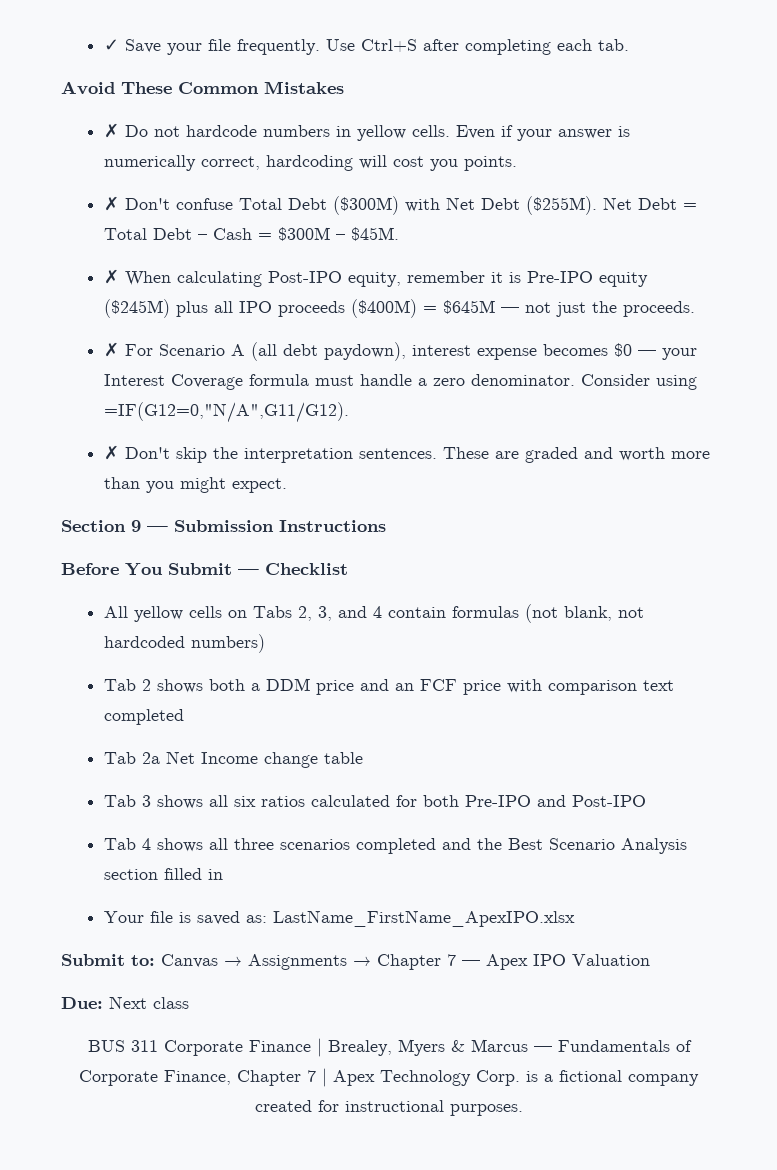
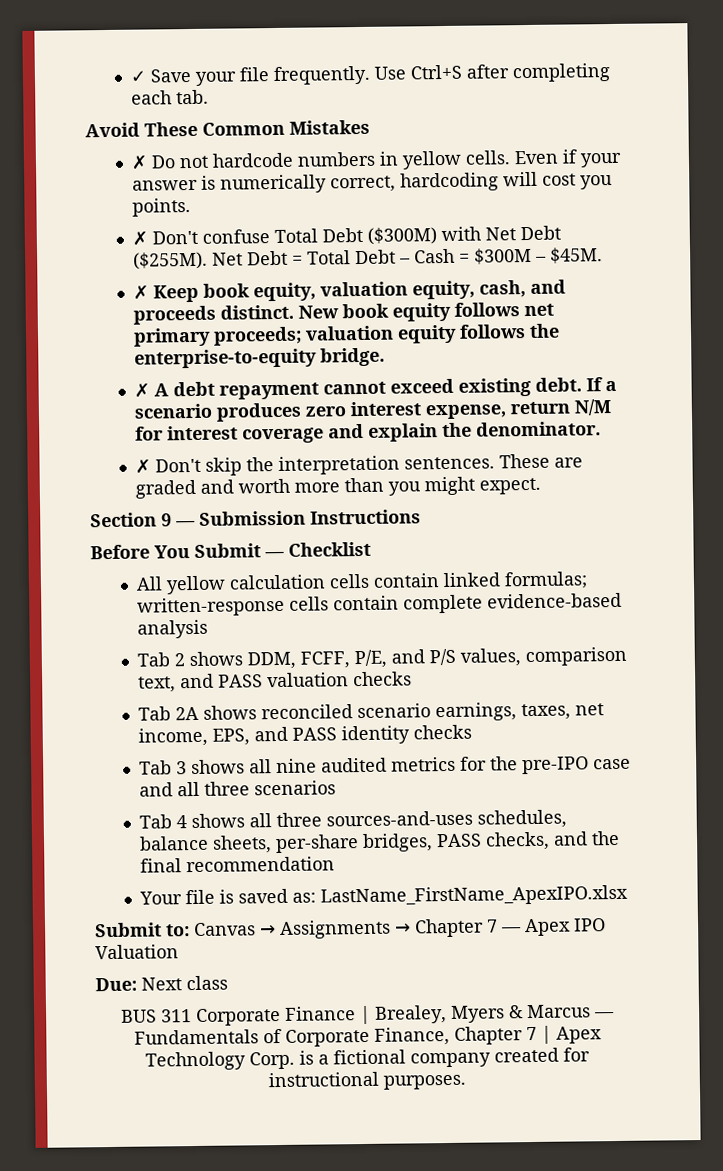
- ✗ When calculating Post-IPO equity, remember it is Pre-IPO equity ($245M) plus all IPO proceeds ($400M) = $645M — not just the proceeds.
- ✗ For Scenario A (all debt paydown), interest expense becomes $0 — your Interest Coverage formula must handle a zero denominator. Consider using =IF(G12=0,"N/A",G11/G12).
+ ✗ Keep book equity, valuation equity, cash, and proceeds distinct. New book equity follows net primary proceeds; valuation equity follows the enterprise-to-equity bridge.
+ ✗ A debt repayment cannot exceed existing debt. If a scenario produces zero interest expense, return N/M for interest coverage and explain the denominator.
- All yellow cells on Tabs 2, 3, and 4 contain formulas (not blank, not hardcoded numbers)
- Tab 2 shows both a DDM price and an FCF price with comparison text completed
- Tab 2a Net Income change table
- Tab 3 shows all six ratios calculated for both Pre-IPO and Post-IPO
+ All yellow calculation cells contain linked formulas; written-response cells contain complete evidence-based analysis
+ Tab 2 shows DDM, FCFF, P/E, and P/S values, comparison text, and PASS valuation checks
+ Tab 2A shows reconciled scenario earnings, taxes, net income, EPS, and PASS identity checks
+ Tab 3 shows all nine audited metrics for the pre-IPO case and all three scenarios
- Tab 4 shows all three scenarios completed and the Best Scenario Analysis section filled in
+ Tab 4 shows all three sources-and-uses schedules, balance sheets, per-share bridges, PASS checks, and the final recommendation

